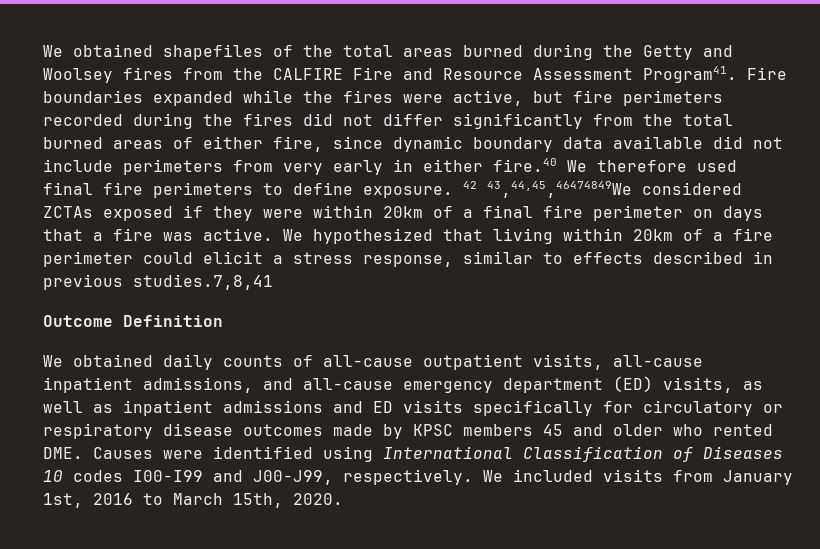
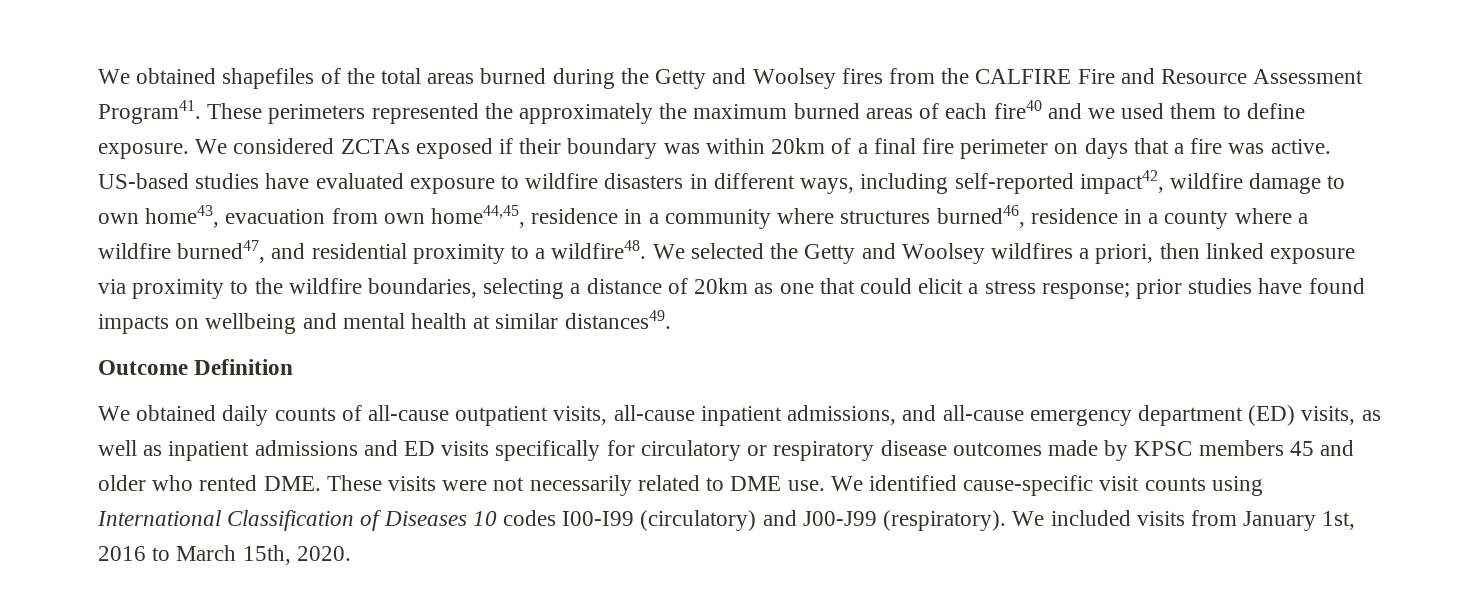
- Fire boundaries expanded while the fires were active, but fire perimeters recorded during the fires did not differ significantly from the total burned areas of either fire, since dynamic boundary data available did not include perimeters from very early in either fire.40 We therefore used final fire perimeters to define exposure.
+ These perimeters represented the approximately the maximum burned areas of each fire40 and we used them to define exposure.
- 42 43,44,45,46474849We considered ZCTAs exposed if they were within 20km of a final fire perimeter on days that a fire was active.
+ We considered ZCTAs exposed if their boundary was within 20km of a final fire perimeter on days that a fire was active.
- We hypothesized that living within 20km of a fire perimeter could elicit a stress response, similar to effects described in previous studies.7,8,41
+ US-based studies have evaluated exposure to wildfire disasters in different ways, including self-reported impact42, wildfire damage to own home43, evacuation from own home44,45, residence in a community where structures burned46, residence in a county where a wildfire burned47, and residential proximity to a wildfire48. We selected the Getty and Woolsey wildfires a priori, then linked exposure via proximity to the wildfire boundaries, selecting a distance of 20km as one that could elicit a stress response; prior studies have found impacts on wellbeing and mental health at similar distances49.
- We obtained daily counts of all-cause outpatient visits, all-cause inpatient admissions, and all-cause emergency department (ED) visits, as well as inpatient admissions and ED visits specifically for circulatory or respiratory disease outcomes made by KPSC members 45 and older who rented DME. Causes were identified using International Classification of Diseases 10 codes I00-I99 and J00-J99, respectively.
+ We obtained daily counts of all-cause outpatient visits, all-cause inpatient admissions, and all-cause emergency department (ED) visits, as well as inpatient admissions and ED visits specifically for circulatory or respiratory disease outcomes made by KPSC members 45 and older who rented DME. These visits were not necessarily related to DME use. We identified cause-specific visit counts using International Classification of Diseases 10 codes I00-I99 (circulatory) and J00-J99 (respiratory).

